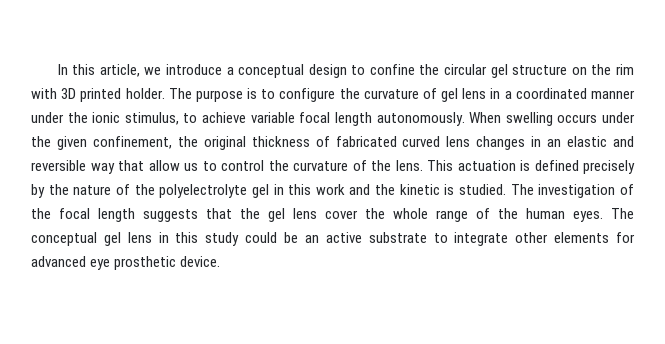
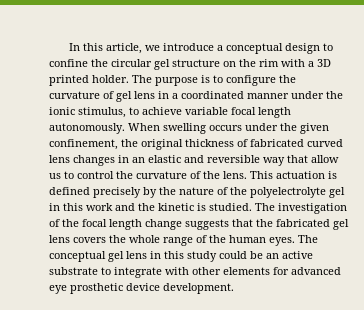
- In this article, we introduce a conceptual design to confine the circular gel structure on the rim with 3D printed holder.
+ In this article, we introduce a conceptual design to confine the circular gel structure on the rim with a 3D printed holder.
- The investigation of the focal length suggests that the gel lens cover the whole range of the human eyes.
+ The investigation of the focal length change suggests that the fabricated gel lens covers the whole range of the human eyes.
- The conceptual gel lens in this study could be an active substrate to integrate other elements for advanced eye prosthetic device.
+ The conceptual gel lens in this study could be an active substrate to integrate with other elements for advanced eye prosthetic device development.

